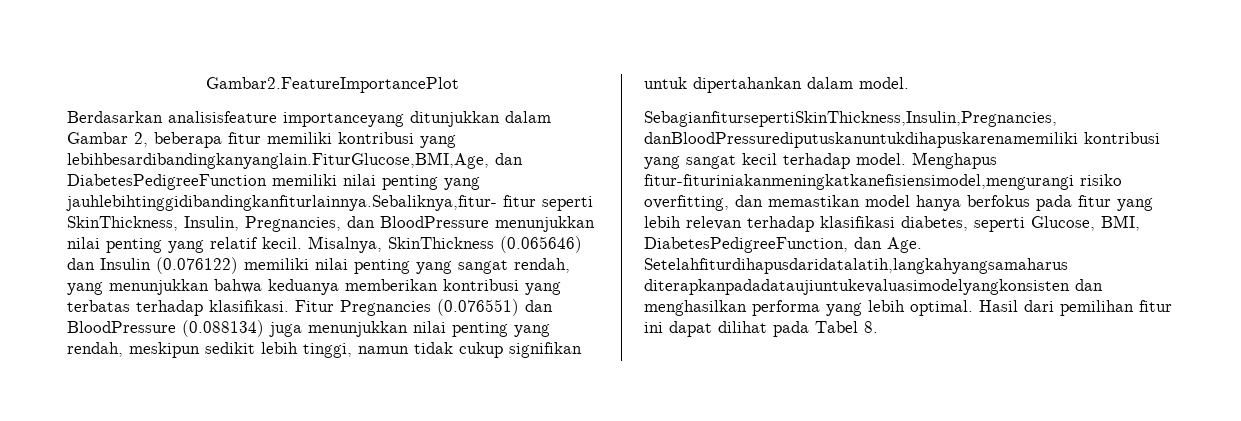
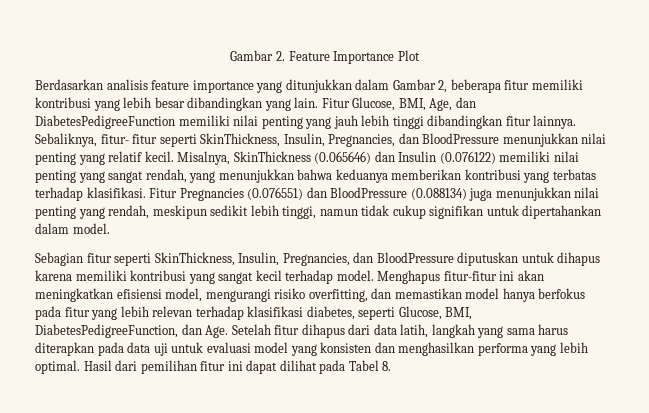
- Gambar2.FeatureImportancePlot
- Berdasarkan analisisfeature importanceyang ditunjukkan dalam Gambar 2, beberapa fitur memiliki kontribusi yang lebihbesardibandingkanyanglain.FiturGlucose,BMI,Age, dan DiabetesPedigreeFunction memiliki nilai penting yang jauhlebihtinggidibandingkanfiturlainnya.Sebaliknya,fitur- fitur seperti SkinThickness, Insulin, Pregnancies, dan BloodPressure menunjukkan nilai penting yang relatif kecil.
+ Gambar 2. Feature Importance Plot
+ Berdasarkan analisis feature importance yang ditunjukkan dalam Gambar 2, beberapa fitur memiliki kontribusi yang lebih besar dibandingkan yang lain. Fitur Glucose, BMI, Age, dan DiabetesPedigreeFunction memiliki nilai penting yang jauh lebih tinggi dibandingkan fitur lainnya. Sebaliknya, fitur- fitur seperti SkinThickness, Insulin, Pregnancies, dan BloodPressure menunjukkan nilai penting yang relatif kecil.
- SebagianfitursepertiSkinThickness,Insulin,Pregnancies, danBloodPressurediputuskanuntukdihapuskarenamemiliki kontribusi yang sangat kecil terhadap model.
+ Sebagian fitur seperti SkinThickness, Insulin, Pregnancies, dan BloodPressure diputuskan untuk dihapus karena memiliki kontribusi yang sangat kecil terhadap model.
- Menghapus fitur-fituriniakanmeningkatkanefisiensimodel,mengurangi risiko overfitting, dan memastikan model hanya berfokus pada fitur yang lebih relevan terhadap klasifikasi diabetes, seperti Glucose, BMI, DiabetesPedigreeFunction, dan Age. Setelahfiturdihapusdaridatalatih,langkahyangsamaharus diterapkanpadadataujiuntukevaluasimodelyangkonsisten dan menghasilkan performa yang lebih optimal.
+ Menghapus fitur-fitur ini akan meningkatkan efisiensi model, mengurangi risiko overfitting, dan memastikan model hanya berfokus pada fitur yang lebih relevan terhadap klasifikasi diabetes, seperti Glucose, BMI, DiabetesPedigreeFunction, dan Age. Setelah fitur dihapus dari data latih, langkah yang sama harus diterapkan pada data uji untuk evaluasi model yang konsisten dan menghasilkan performa yang lebih optimal.

